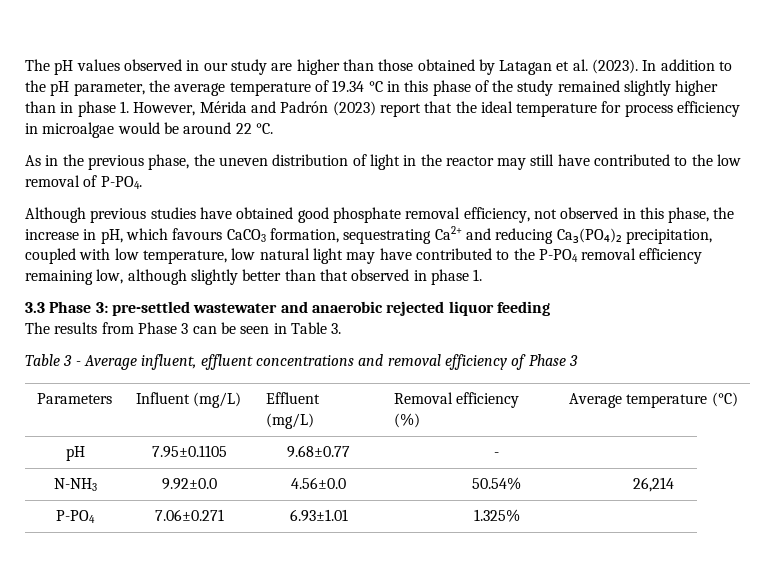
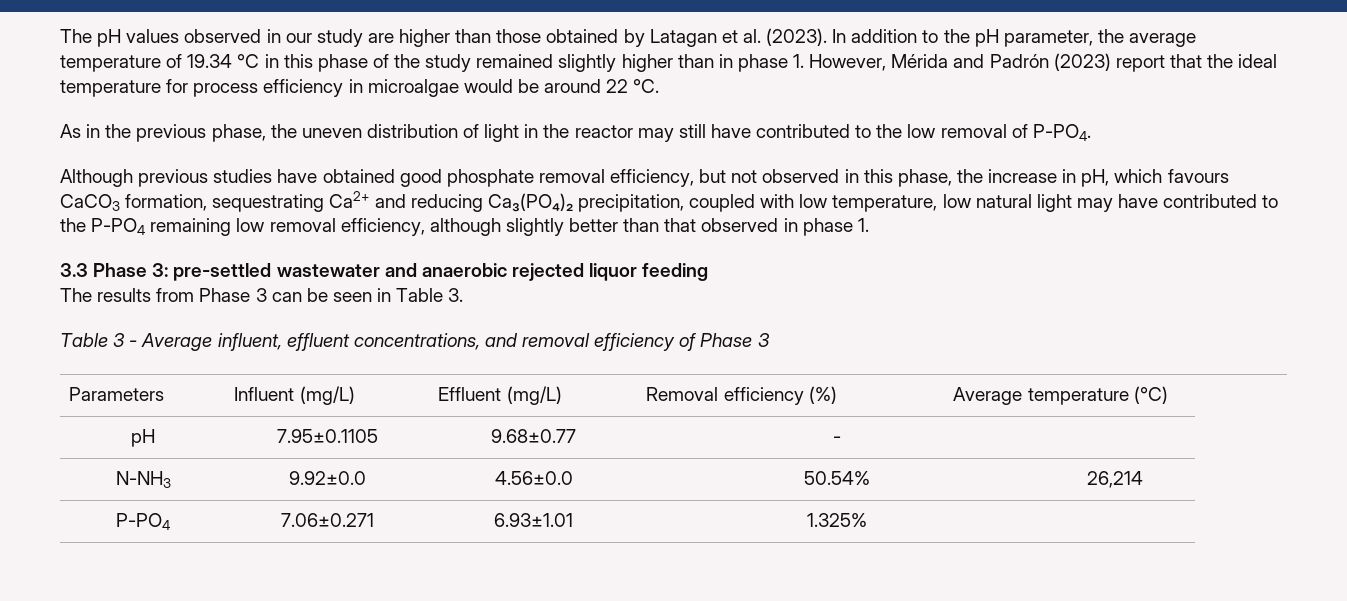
- Although previous studies have obtained good phosphate removal efficiency, not observed in this phase, the increase in pH, which favours CaCO3 formation, sequestrating Ca2+ and reducing Ca₃(PO₄)₂ precipitation, coupled with low temperature, low natural light may have contributed to the P-PO4 removal efficiency remaining low, although slightly better than that observed in phase 1.
+ Although previous studies have obtained good phosphate removal efficiency, but not observed in this phase, the increase in pH, which favours CaCO3 formation, sequestrating Ca2+ and reducing Ca₃(PO₄)₂ precipitation, coupled with low temperature, low natural light may have contributed to the P-PO4 remaining low removal efficiency, although slightly better than that observed in phase 1.
- Table 3 - Average influent, effluent concentrations and removal efficiency of Phase 3
+ Table 3 - Average influent, effluent concentrations, and removal efficiency of Phase 3

